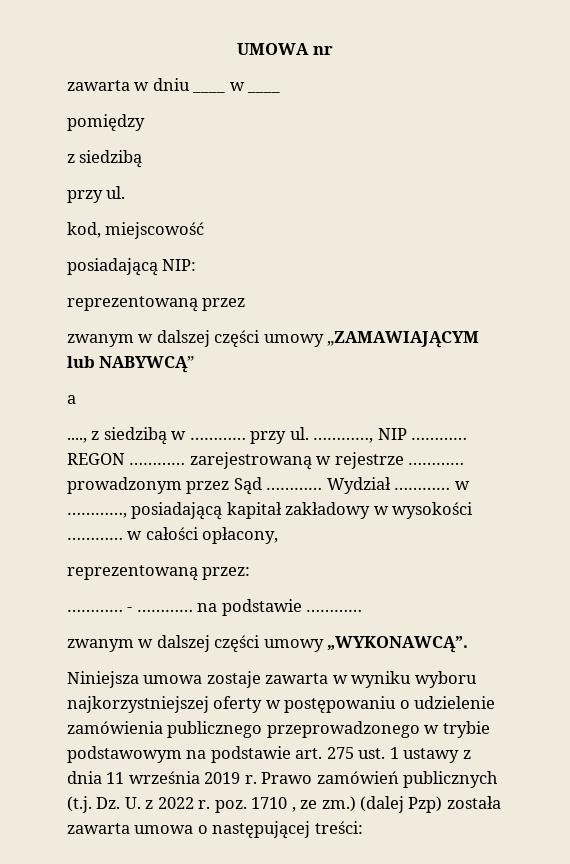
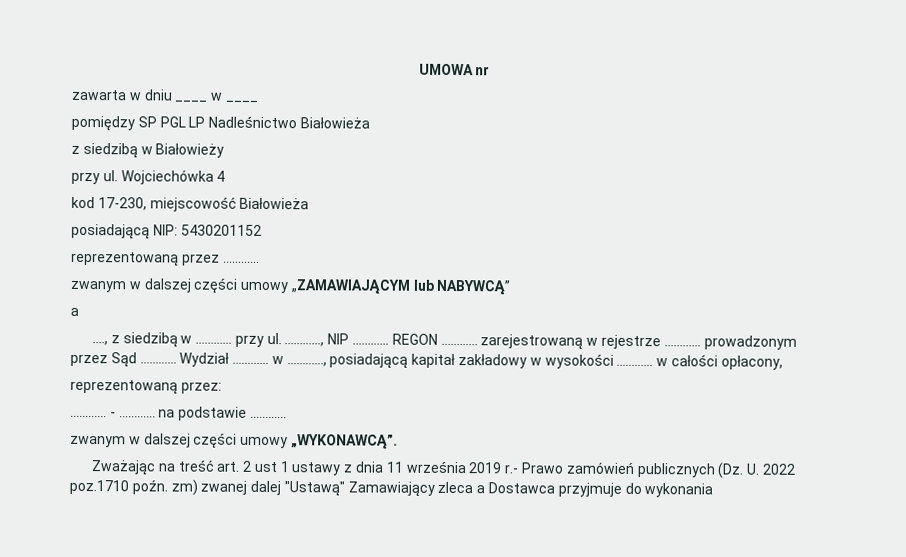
- pomiędzy
- z siedzibą
- przy ul.
- kod, miejscowość
+ pomiędzy SP PGL LP Nadleśnictwo Białowieża
+ z siedzibą w Białowieży
+ przy ul. Wojciechówka 4
+ kod 17-230, miejscowość Białowieża
- posiadającą NIP:
+ posiadającą NIP: 5430201152
- reprezentowaną przez
+ reprezentowaną przez …………
- Niniejsza umowa zostaje zawarta w wyniku wyboru najkorzystniejszej oferty w postępowaniu o udzielenie zamówienia publicznego przeprowadzonego w trybie podstawowym na podstawie art. 275 ust. 1 ustawy z dnia 11 września 2019 r. Prawo zamówień publicznych (t.j. Dz. U. z 2022 r. poz. 1710 , ze zm.) (dalej Pzp) została zawarta umowa o następującej treści:
+ Zważając na treść art. 2 ust 1 ustawy z dnia 11 września 2019 r.- Prawo zamówień publicznych (Dz. U. 2022 poz.1710 poźn. zm) zwanej dalej "Ustawą" Zamawiający zleca a Dostawca przyjmuje do wykonania

